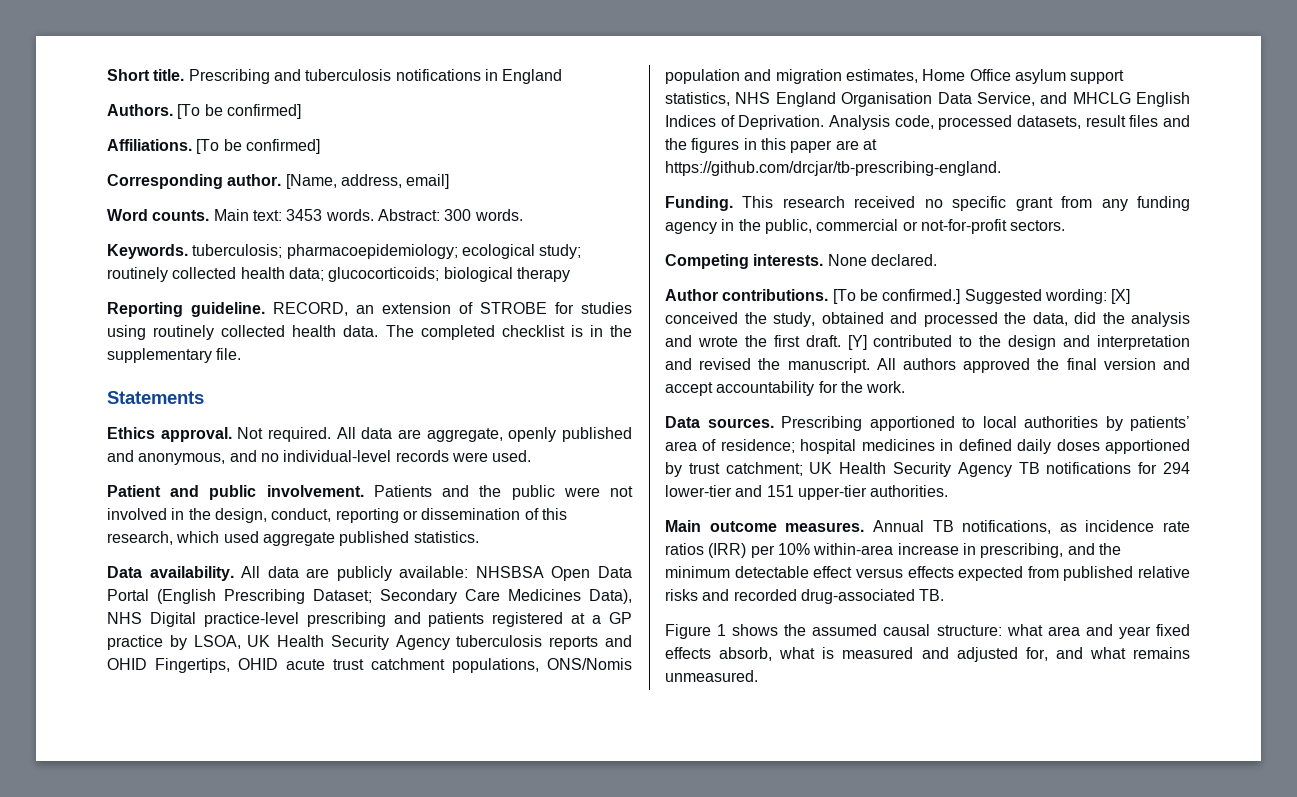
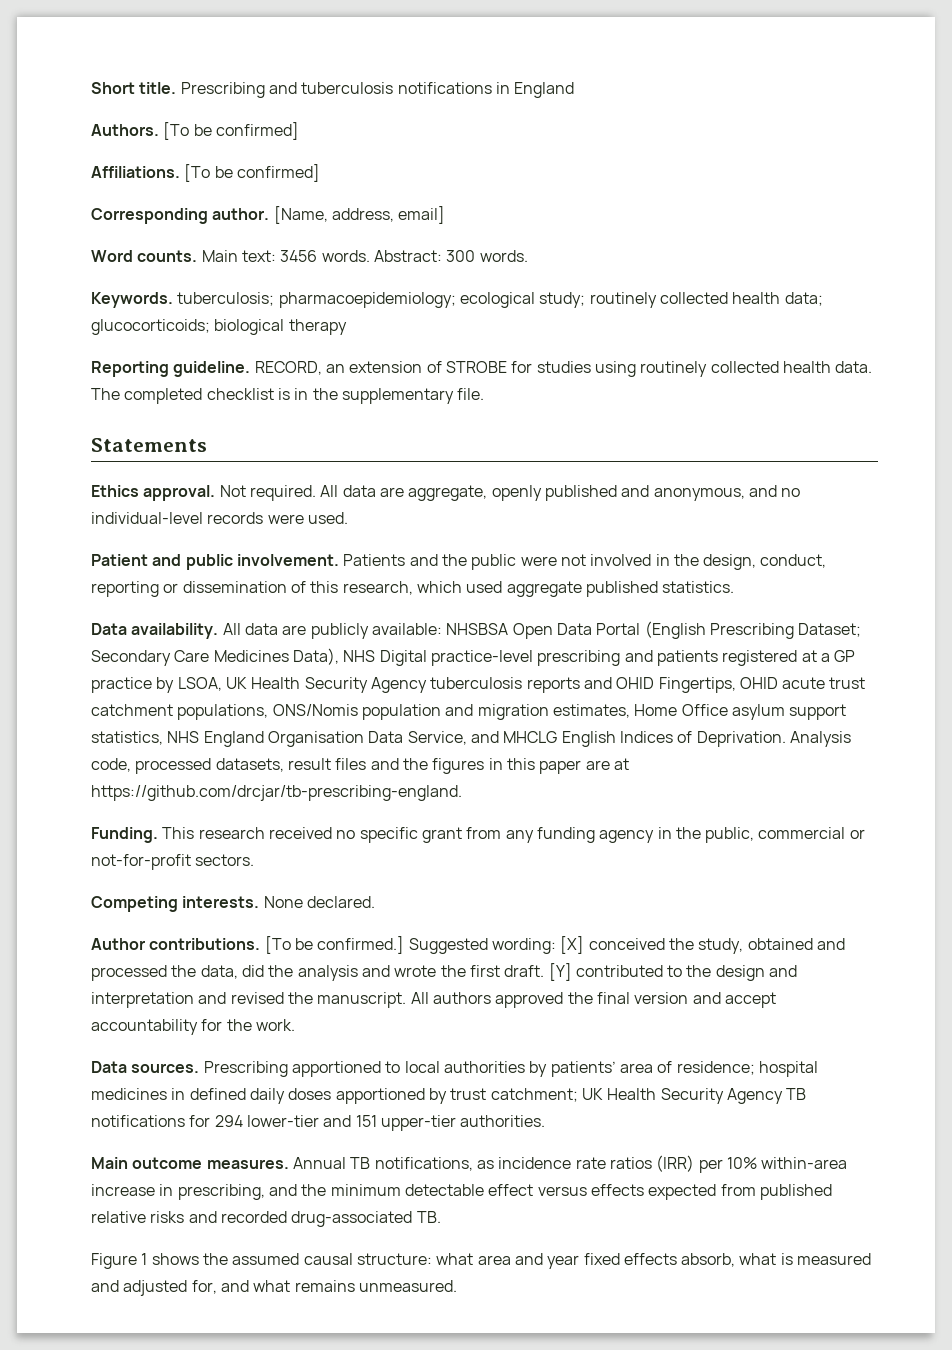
- Main text: 3453 words.
+ Main text: 3456 words.

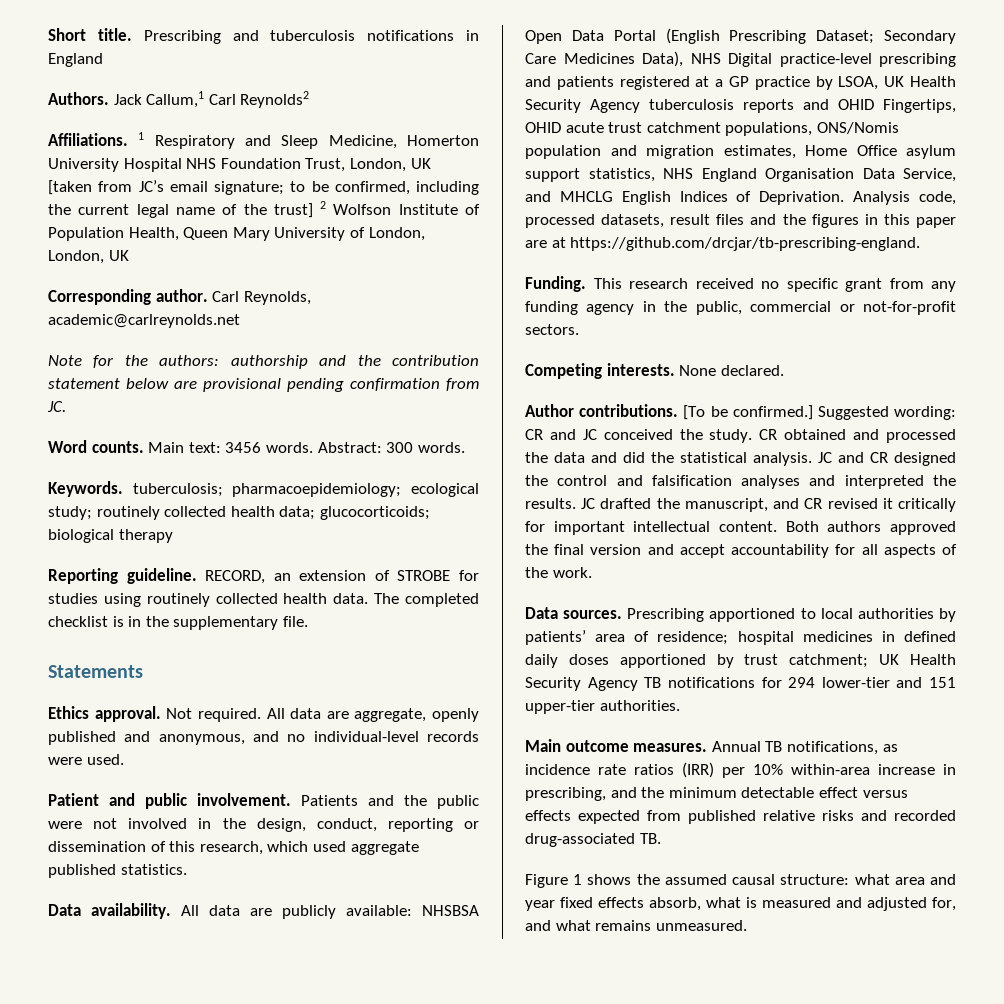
- Authors. [To be confirmed]
- Affiliations. [To be confirmed]
- Corresponding author. [Name, address, email]
+ Authors. Jack Callum,1 Carl Reynolds2
+ Affiliations. 1 Respiratory and Sleep Medicine, Homerton University Hospital NHS Foundation Trust, London, UK [taken from JC’s email signature; to be confirmed, including the current legal name of the trust] 2 Wolfson Institute of Population Health, Queen Mary University of London, London, UK
+ Corresponding author. Carl Reynolds, academic@carlreynolds.net
+ Note for the authors: authorship and the contribution statement below are provisional pending confirmation from JC.
- Suggested wording: [X] conceived the study, obtained and processed the data, did the analysis and wrote the first draft. [Y] contributed to the design and interpretation and revised the manuscript. All authors approved the final version and accept accountability for the work.
+ Suggested wording: CR and JC conceived the study. CR obtained and processed the data and did the statistical analysis. JC and CR designed the control and falsification analyses and interpreted the results. JC drafted the manuscript, and CR revised it critically for important intellectual content. Both authors approved the final version and accept accountability for all aspects of the work.

